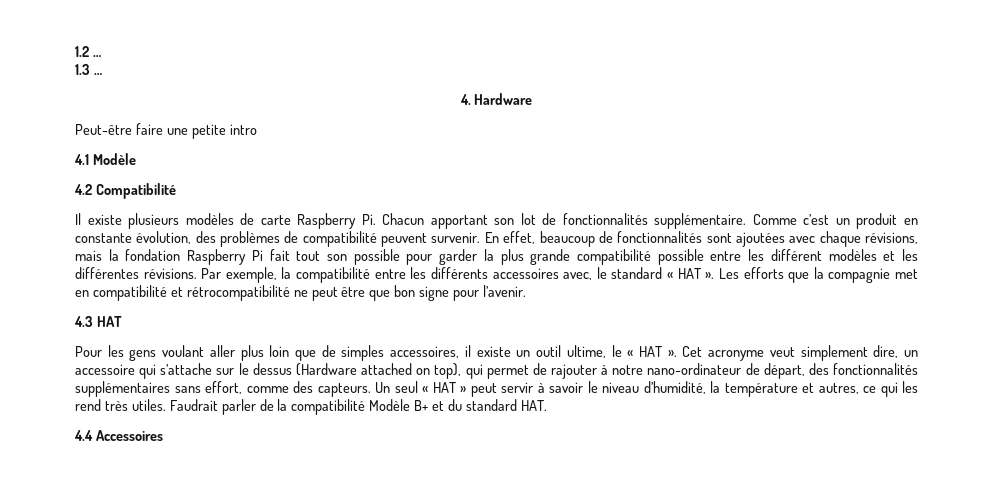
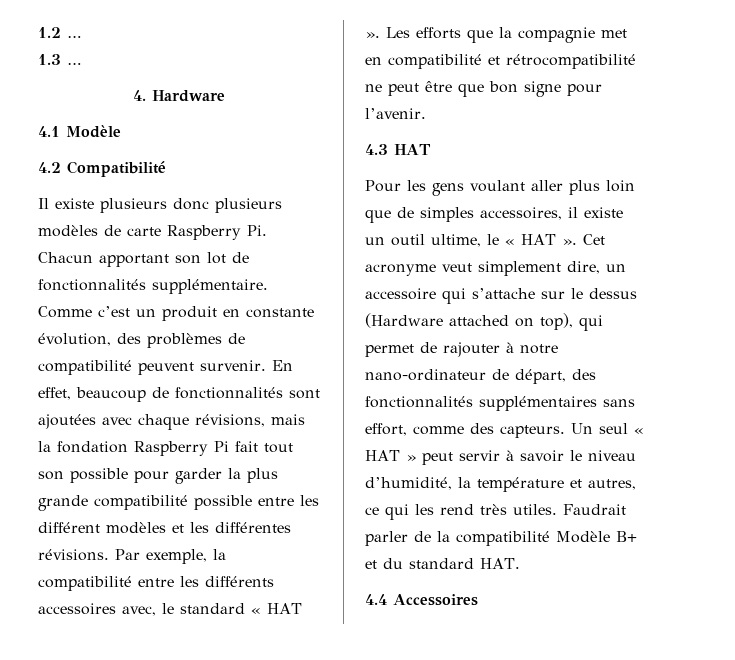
- Peut-être faire une petite intro
- Il existe plusieurs modèles de carte Raspberry Pi. Chacun apportant son lot de fonctionnalités supplémentaire.
+ Il existe plusieurs donc plusieurs modèles de carte Raspberry Pi. Chacun apportant son lot de fonctionnalités supplémentaire.

